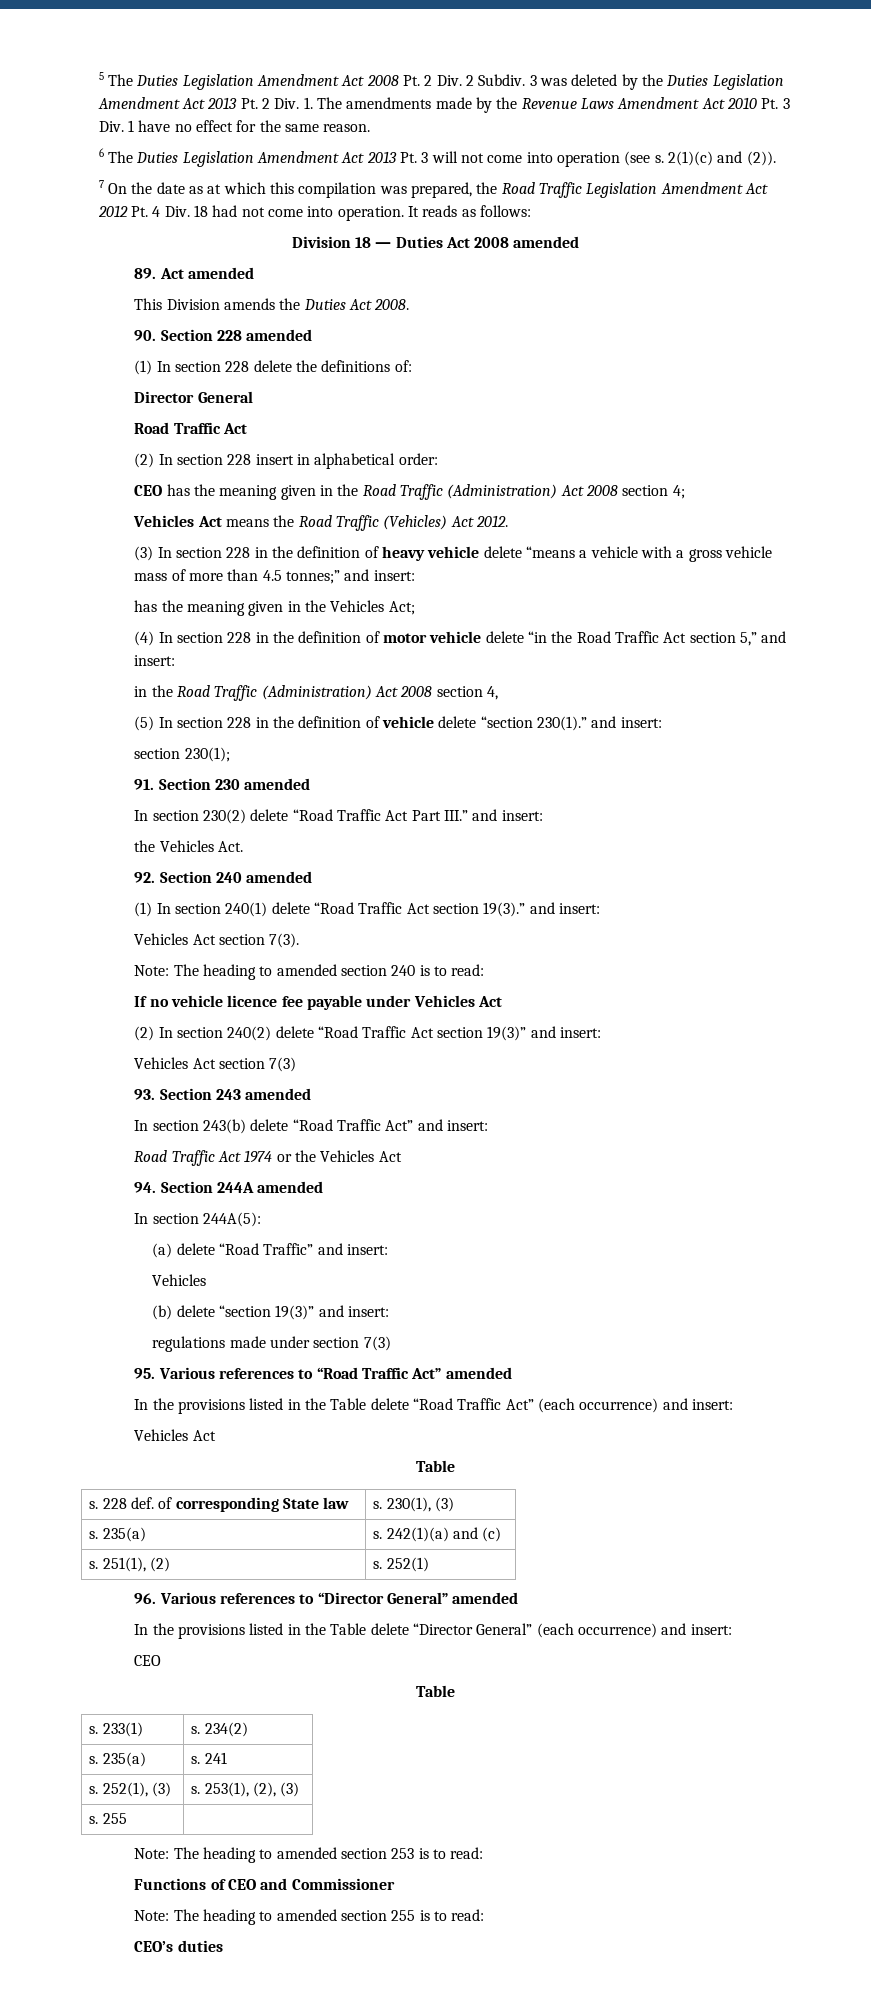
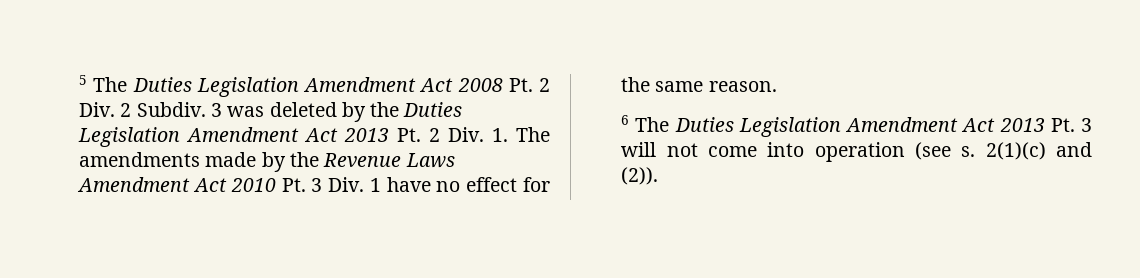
- 7 On the date as at which this compilation was prepared, the Road Traffic Legislation Amendment Act 2012 Pt. 4 Div. 18 had not come into operation. It reads as follows:
- Division 18 — Duties Act 2008 amended
- 89. Act amended
- This Division amends the Duties Act 2008.
- 90. Section 228 amended
- (1) In section 228 delete the definitions of:
- Director General
- Road Traffic Act
- (2) In section 228 insert in alphabetical order:
- CEO has the meaning given in the Road Traffic (Administration) Act 2008 section 4;
- Vehicles Act means the Road Traffic (Vehicles) Act 2012.
- (3) In section 228 in the definition of heavy vehicle delete “means a vehicle with a gross vehicle mass of more than 4.5 tonnes;” and insert:
- has the meaning given in the Vehicles Act;
- (4) In section 228 in the definition of motor vehicle delete “in the Road Traffic Act section 5,” and insert:
- in the Road Traffic (Administration) Act 2008 section 4,
- (5) In section 228 in the definition of vehicle delete “section 230(1).” and insert:
- section 230(1);
- 91. Section 230 amended
- In section 230(2) delete “Road Traffic Act Part III.” and insert:
- the Vehicles Act.
- 92. Section 240 amended
- (1) In section 240(1) delete “Road Traffic Act section 19(3).” and insert:
- Vehicles Act section 7(3).
- Note: The heading to amended section 240 is to read:
- If no vehicle licence fee payable under Vehicles Act
- (2) In section 240(2) delete “Road Traffic Act section 19(3)” and insert:
- Vehicles Act section 7(3)
- 93. Section 243 amended
- In section 243(b) delete “Road Traffic Act” and insert:
- Road Traffic Act 1974 or the Vehicles Act
- 94. Section 244A amended
- In section 244A(5):
- (a) delete “Road Traffic” and insert:
- Vehicles
- (b) delete “section 19(3)” and insert:
- regulations made under section 7(3)
- 95. Various references to “Road Traffic Act” amended
- In the provisions listed in the Table delete “Road Traffic Act” (each occurrence) and insert:
- Vehicles Act
- Table
- s. 228 def. of corresponding State law | s. 230(1), (3)
- s. 235(a) | s. 242(1)(a) and (c)
- s. 251(1), (2) | s. 252(1)
- 96. Various references to “Director General” amended
- In the provisions listed in the Table delete “Director General” (each occurrence) and insert:
- CEO
- Table
- s. 233(1) | s. 234(2)
- s. 235(a) | s. 241
- s. 252(1), (3) | s. 253(1), (2), (3)
- s. 255 |
- Note: The heading to amended section 253 is to read:
- Functions of CEO and Commissioner
- Note: The heading to amended section 255 is to read:
- CEO’s duties

